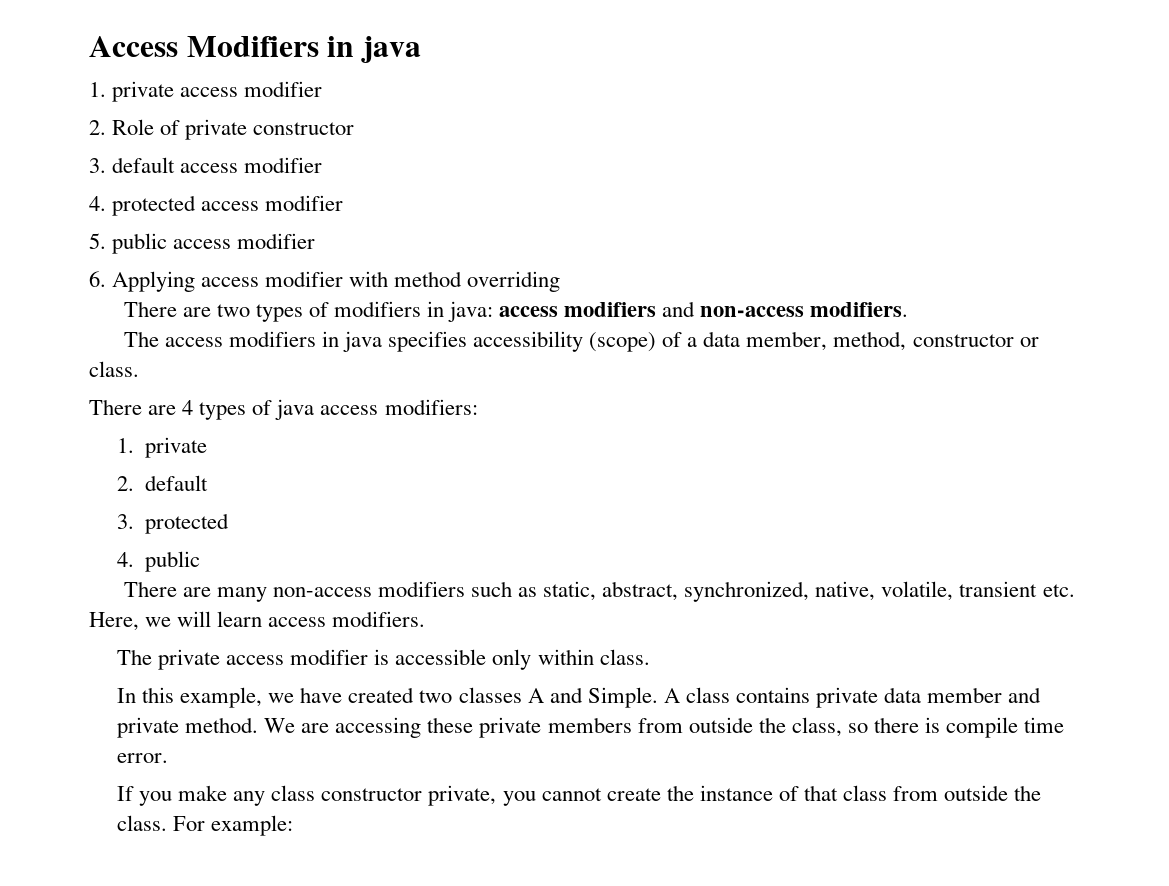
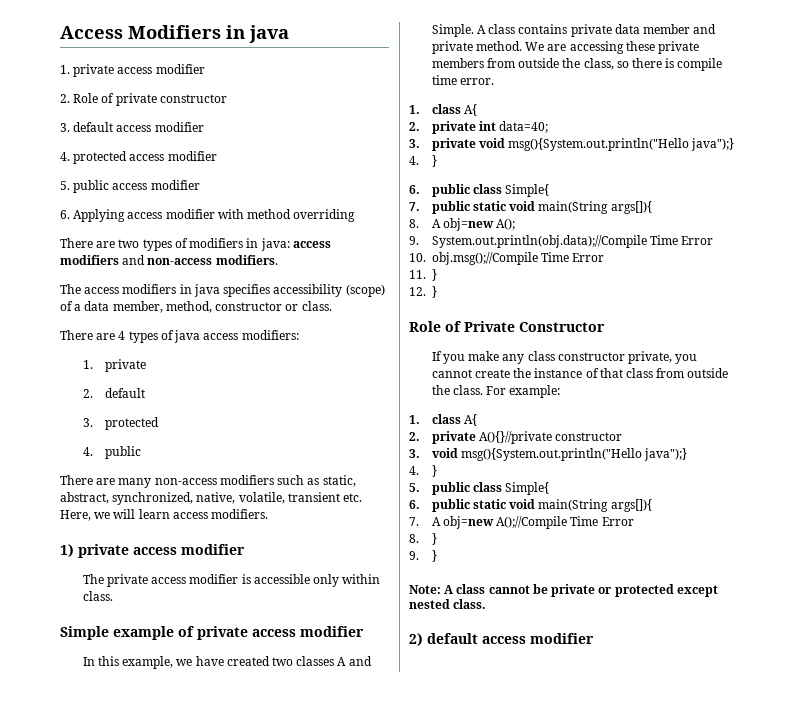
+ 1) private access modifier
+ Simple example of private access modifier
  We are accessing these private members from outside the class, so there is compile time error.
+ 1. class A{
+ 2. private int data=40;
+ 3. private void msg(){System.out.println("Hello java");}
+ 4. }
+ 6. public class Simple{
+ 7. public static void main(String args[]){
+ 8. A obj=new A();
+ 9. System.out.println(obj.data);//Compile Time Error
+ 10. obj.msg();//Compile Time Error
+ 11. }
+ 12. }
+ Role of Private Constructor
  For example:
+ 1. class A{
+ 2. private A(){}//private constructor
+ 3. void msg(){System.out.println("Hello java");}
+ 4. }
+ 5. public class Simple{
+ 6. public static void main(String args[]){
+ 7. A obj=new A();//Compile Time Error
+ 8. }
+ 9. }
+ Note: A class cannot be private or protected except nested class.
+ 2) default access modifier

